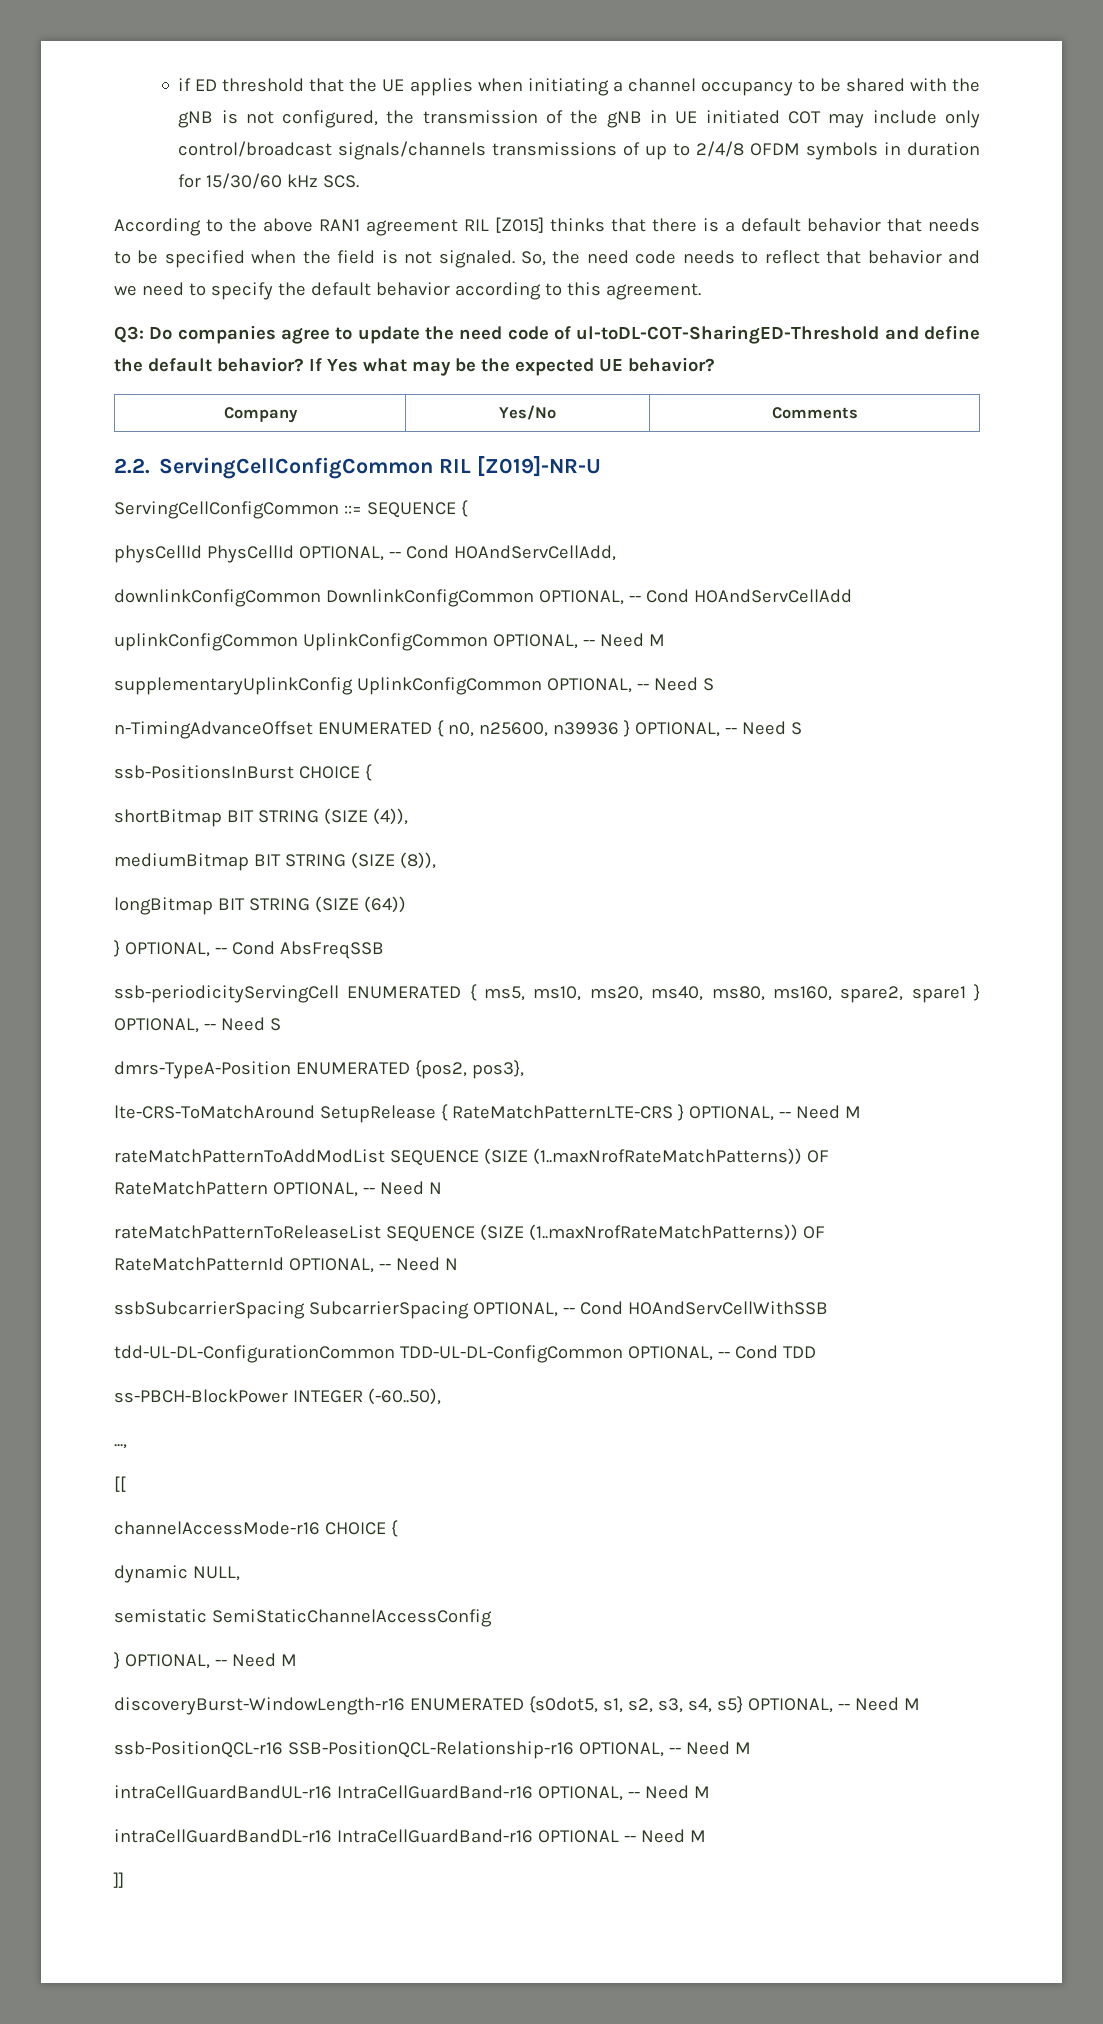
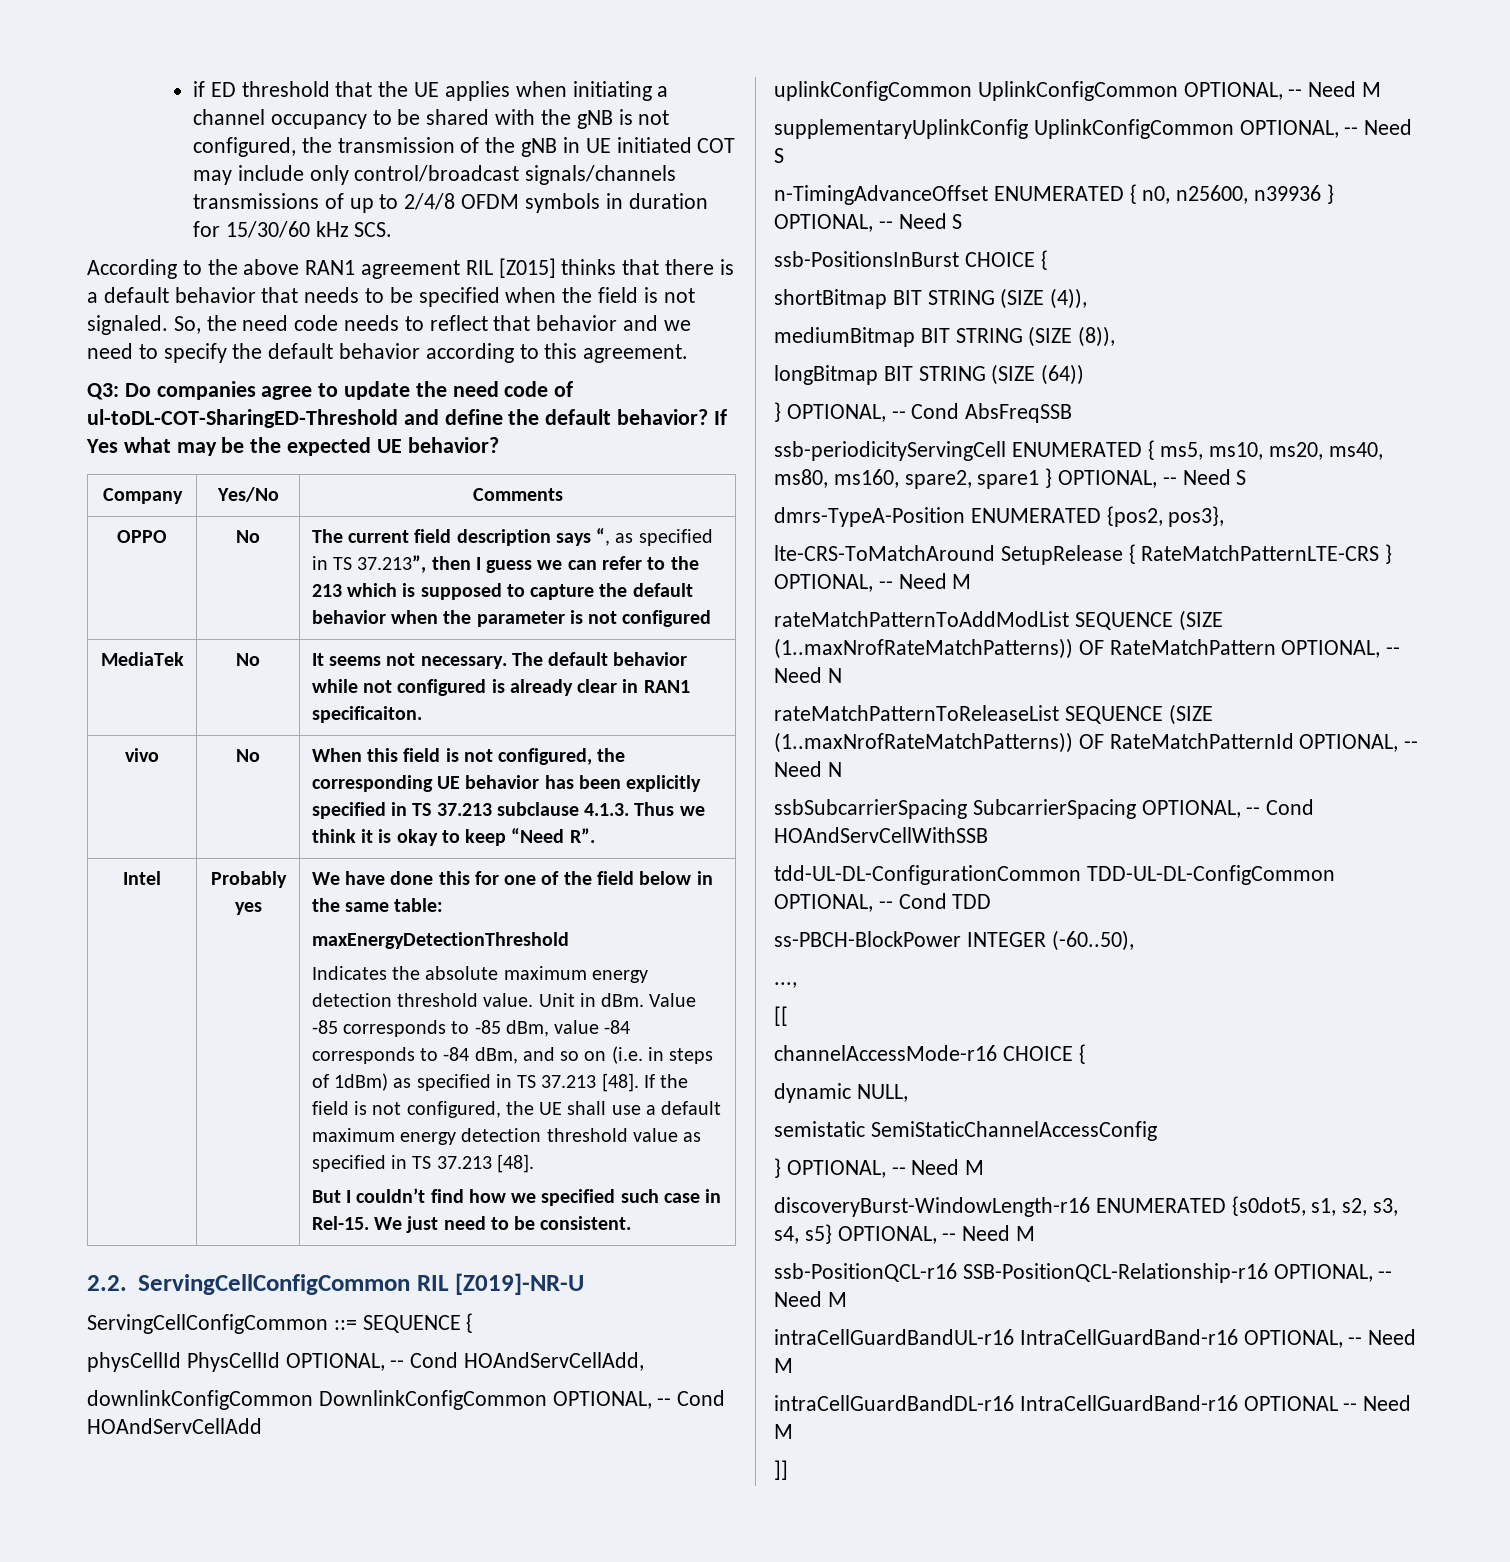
+ OPPO | No | The current field description says “, as specified in TS 37.213”, then I guess we can refer to the 213 which is supposed to capture the default behavior when the parameter is not configured
+ MediaTek | No | It seems not necessary. The default behavior while not configured is already clear in RAN1 specificaiton.
+ vivo | No | When this field is not configured, the corresponding UE behavior has been explicitly specified in TS 37.213 subclause 4.1.3. Thus we think it is okay to keep “Need R”.
+ Intel | Probably yes | We have done this for one of the field below in the same table:
+ maxEnergyDetectionThreshold
+ Indicates the absolute maximum energy detection threshold value. Unit in dBm. Value -85 corresponds to -85 dBm, value -84 corresponds to -84 dBm, and so on (i.e. in steps of 1dBm) as specified in TS 37.213 [48]. If the field is not configured, the UE shall use a default maximum energy detection threshold value as specified in TS 37.213 [48].
+ But I couldn’t find how we specified such case in Rel-15. We just need to be consistent.

